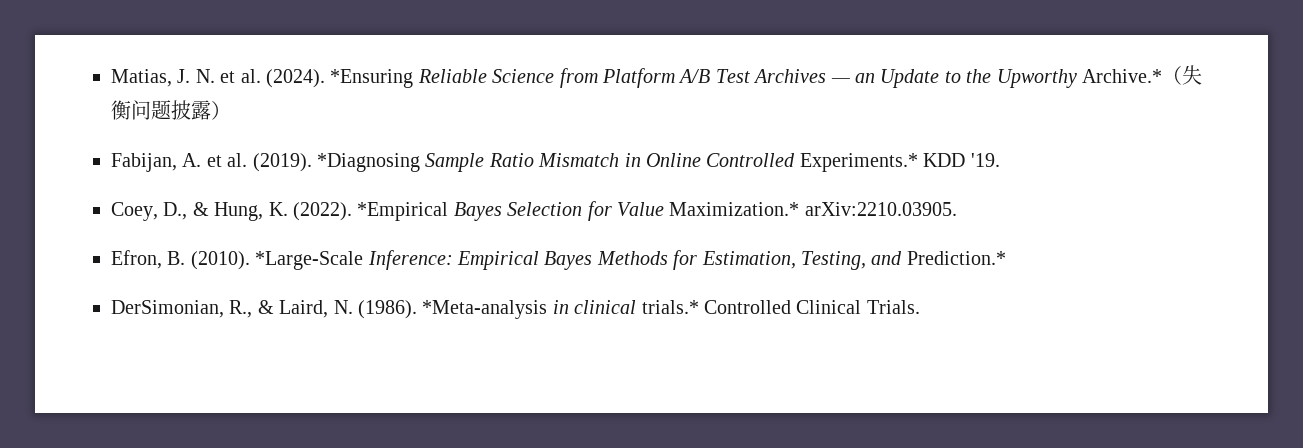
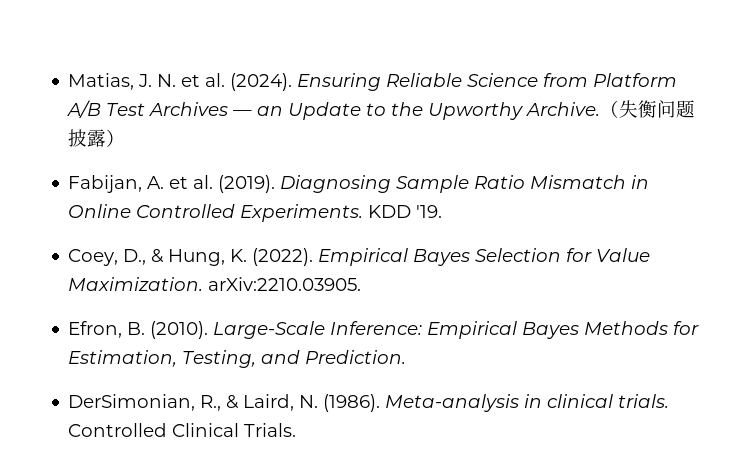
- *Ensuring Reliable Science from Platform A/B Test Archives — an Update to the Upworthy Archive.*（失衡问题披露）
+ Ensuring Reliable Science from Platform A/B Test Archives — an Update to the Upworthy Archive.（失衡问题披露）
- *Diagnosing Sample Ratio Mismatch in Online Controlled Experiments.* KDD '19.
+ Diagnosing Sample Ratio Mismatch in Online Controlled Experiments. KDD '19.
- *Empirical Bayes Selection for Value Maximization.* arXiv:2210.03905.
+ Empirical Bayes Selection for Value Maximization. arXiv:2210.03905.
- *Large-Scale Inference: Empirical Bayes Methods for Estimation, Testing, and Prediction.*
+ Large-Scale Inference: Empirical Bayes Methods for Estimation, Testing, and Prediction.
- *Meta-analysis in clinical trials.* Controlled Clinical Trials.
+ Meta-analysis in clinical trials. Controlled Clinical Trials.

